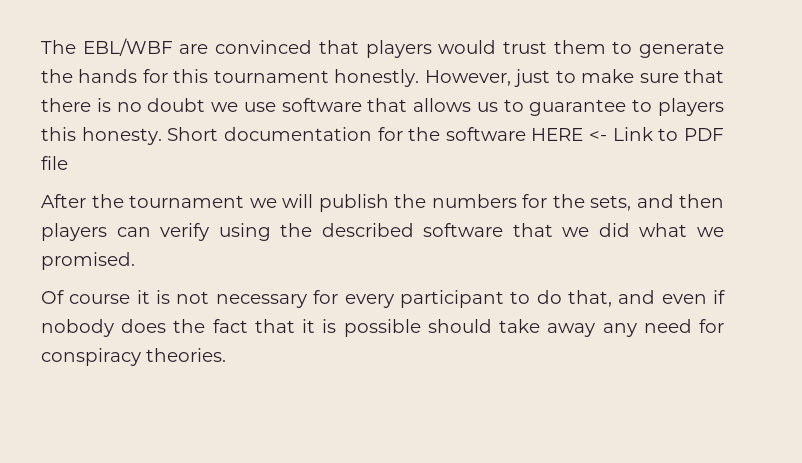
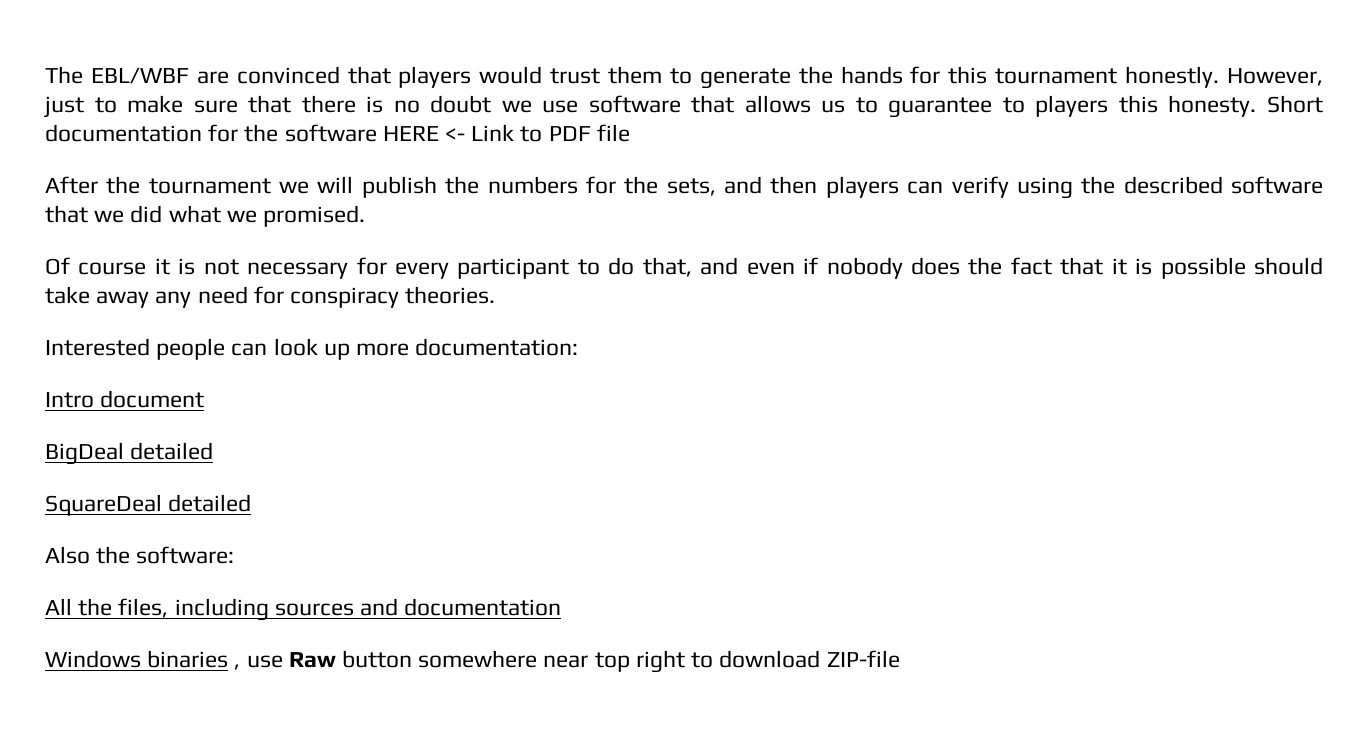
+ Interested people can look up more documentation:
+ Intro document
+ BigDeal detailed
+ SquareDeal detailed
+ Also the software:
+ All the files, including sources and documentation
+ Windows binaries , use Raw button somewhere near top right to download ZIP-file

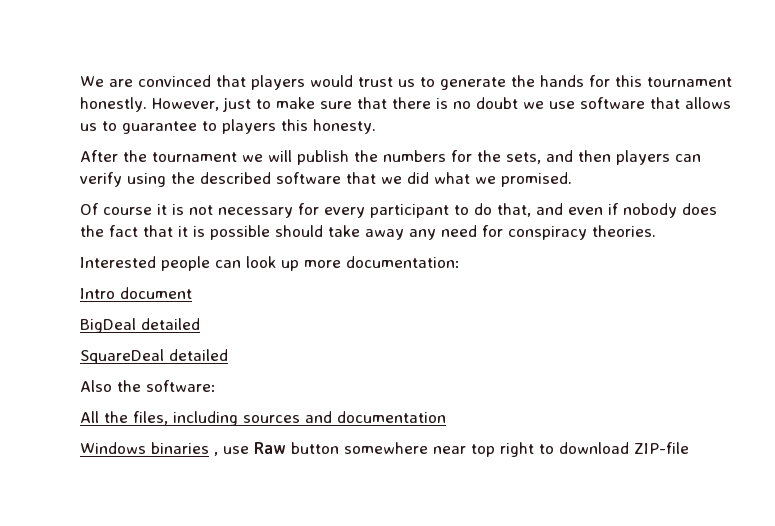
- The EBL/WBF are convinced that players would trust them to generate the hands for this tournament honestly.
+ We are convinced that players would trust us to generate the hands for this tournament honestly.
- Short documentation for the software HERE <- Link to PDF file

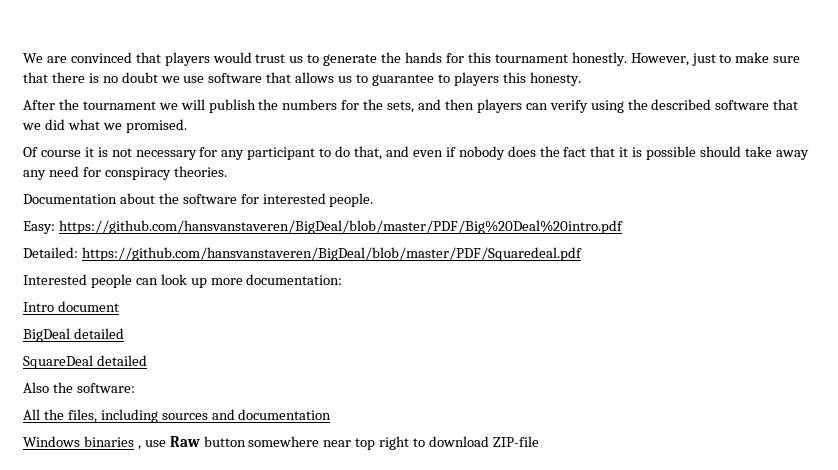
- Of course it is not necessary for every participant to do that, and even if nobody does the fact that it is possible should take away any need for conspiracy theories.
+ Of course it is not necessary for any participant to do that, and even if nobody does the fact that it is possible should take away any need for conspiracy theories.
+ Documentation about the software for interested people.
+ Easy: https://github.com/hansvanstaveren/BigDeal/blob/master/PDF/Big%20Deal%20intro.pdf
+ Detailed: https://github.com/hansvanstaveren/BigDeal/blob/master/PDF/Squaredeal.pdf

